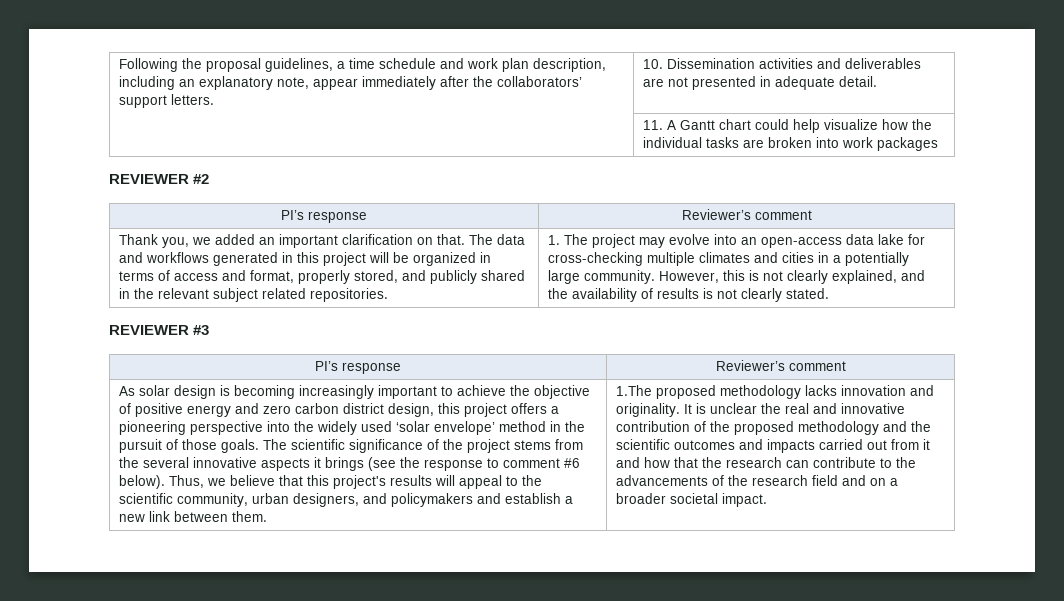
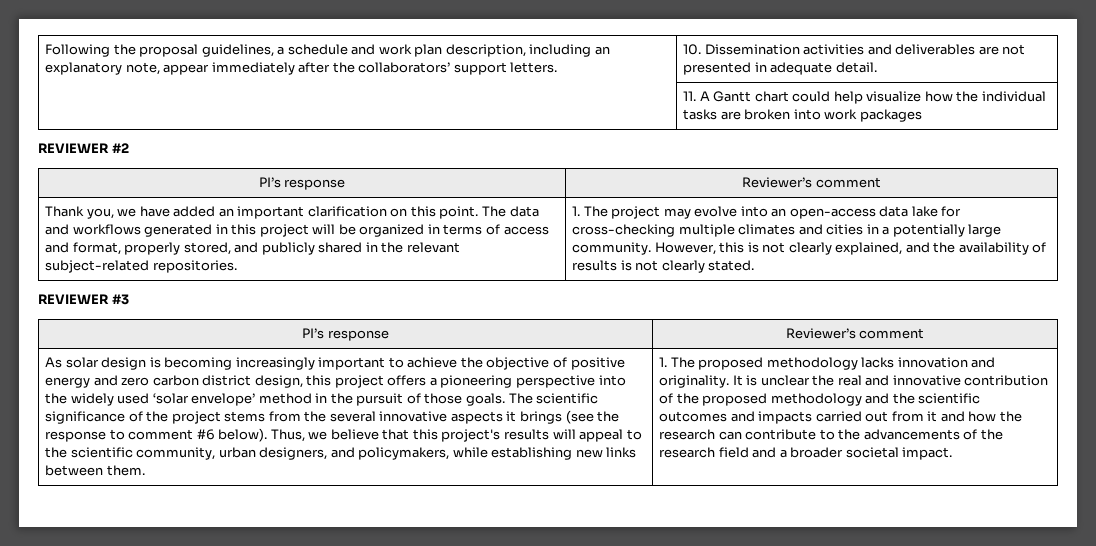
- Following the proposal guidelines, a time schedule and work plan description, including an explanatory note, appear immediately after the collaborators’ support letters. | 10. Dissemination activities and deliverables are not presented in adequate detail.
+ Following the proposal guidelines, a schedule and work plan description, including an explanatory note, appear immediately after the collaborators’ support letters. | 10. Dissemination activities and deliverables are not presented in adequate detail.
- Thank you, we added an important clarification on that.
+ Thank you, we have added an important clarification on this point.
- The data and workflows generated in this project will be organized in terms of access and format, properly stored, and publicly shared in the relevant subject related repositories.
+ The data and workflows generated in this project will be organized in terms of access and format, properly stored, and publicly shared in the relevant subject-related repositories.
- Thus, we believe that this project's results will appeal to the scientific community, urban designers, and policymakers and establish a new link between them.
+ Thus, we believe that this project's results will appeal to the scientific community, urban designers, and policymakers, while establishing new links between them.
- 1.The proposed methodology lacks innovation and originality.
+ 1. The proposed methodology lacks innovation and originality.
- It is unclear the real and innovative contribution of the proposed methodology and the scientific outcomes and impacts carried out from it and how that the research can contribute to the advancements of the research field and on a broader societal impact.
+ It is unclear the real and innovative contribution of the proposed methodology and the scientific outcomes and impacts carried out from it and how the research can contribute to the advancements of the research field and a broader societal impact.

